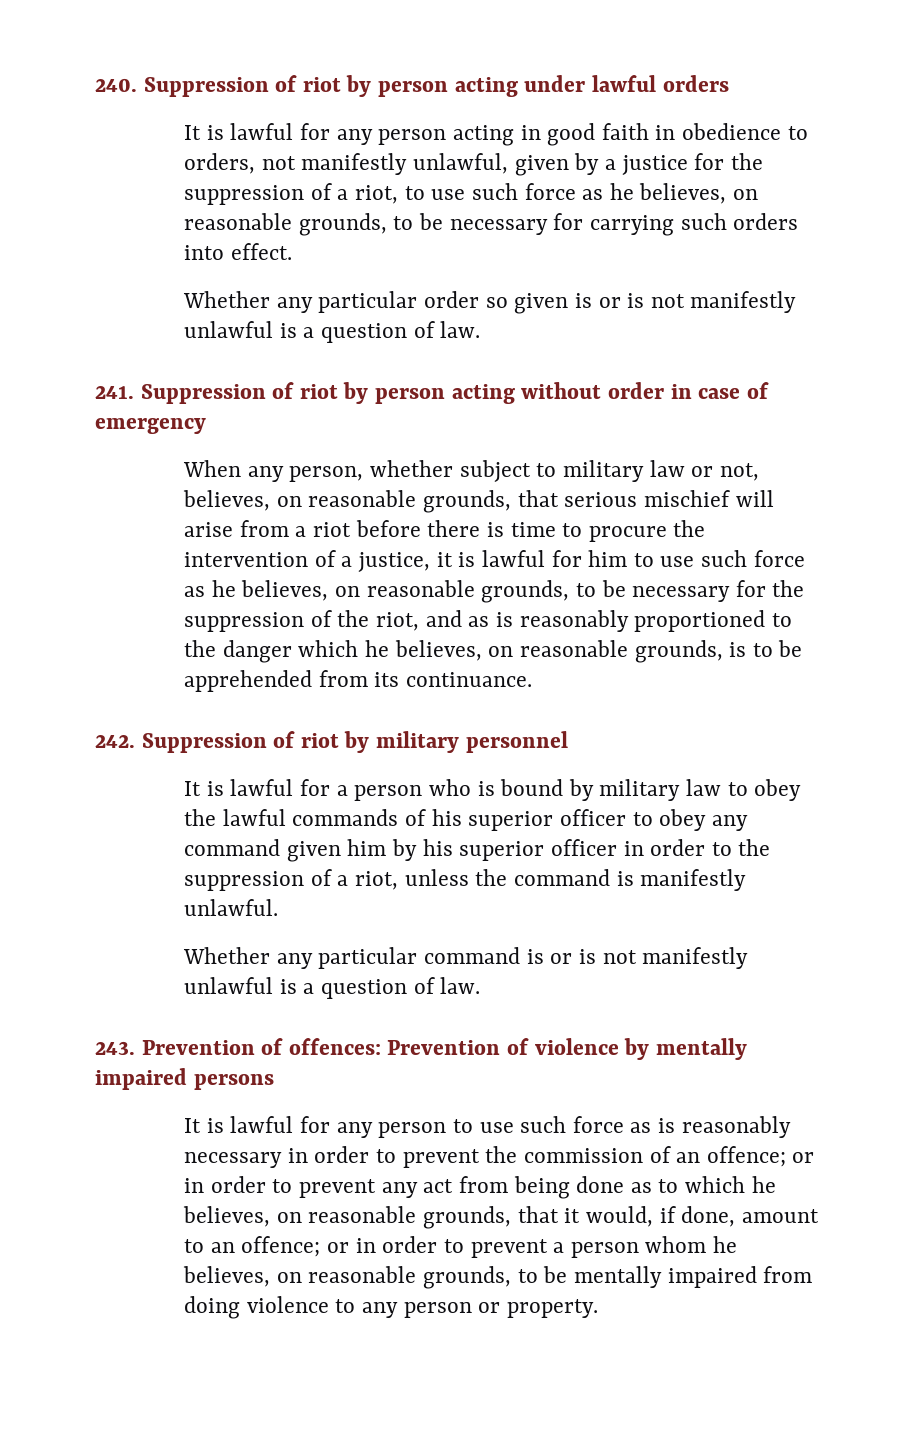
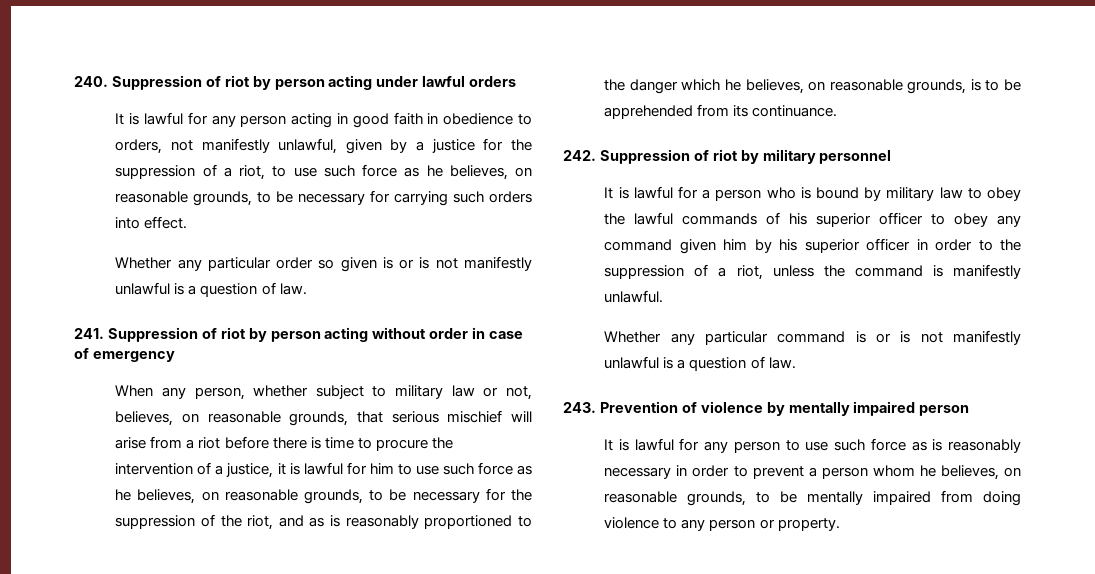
- 243. Prevention of offences: Prevention of violence by mentally impaired persons
+ 243. Prevention of violence by mentally impaired person
- It is lawful for any person to use such force as is reasonably necessary in order to prevent the commission of an offence; or in order to prevent any act from being done as to which he believes, on reasonable grounds, that it would, if done, amount to an offence; or in order to prevent a person whom he believes, on reasonable grounds, to be mentally impaired from doing violence to any person or property.
+ It is lawful for any person to use such force as is reasonably necessary in order to prevent a person whom he believes, on reasonable grounds, to be mentally impaired from doing violence to any person or property.

